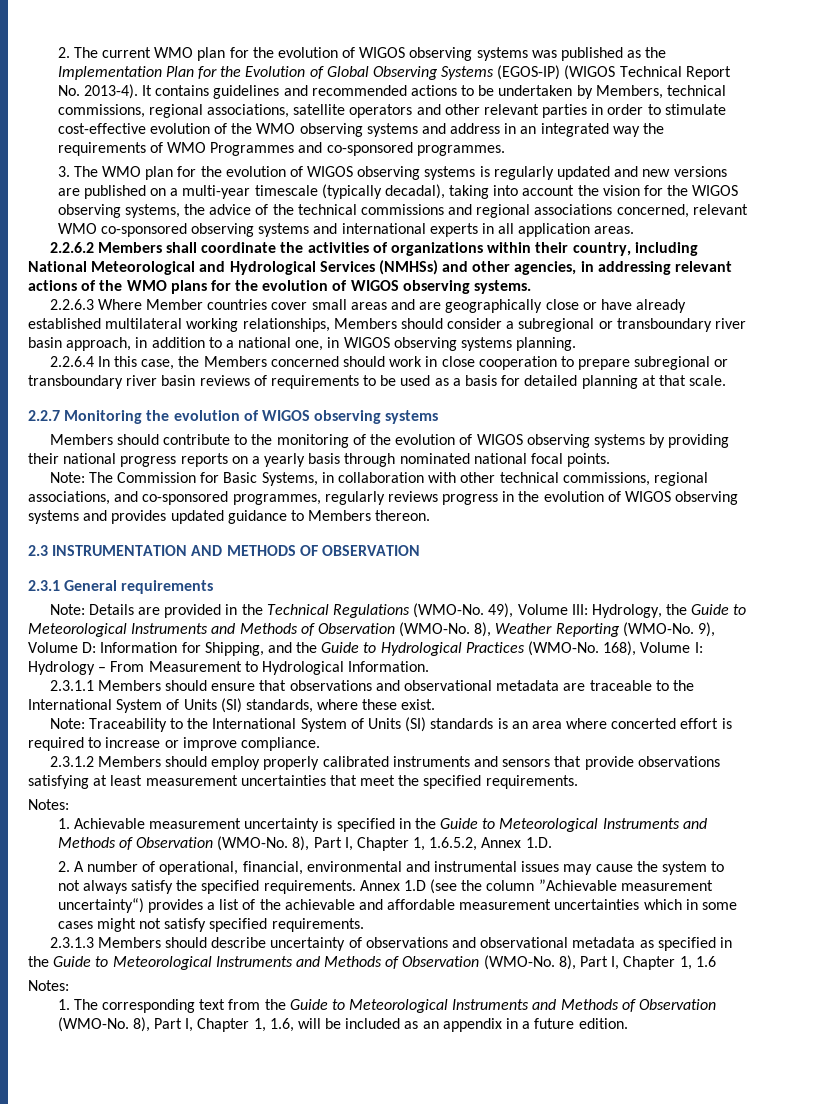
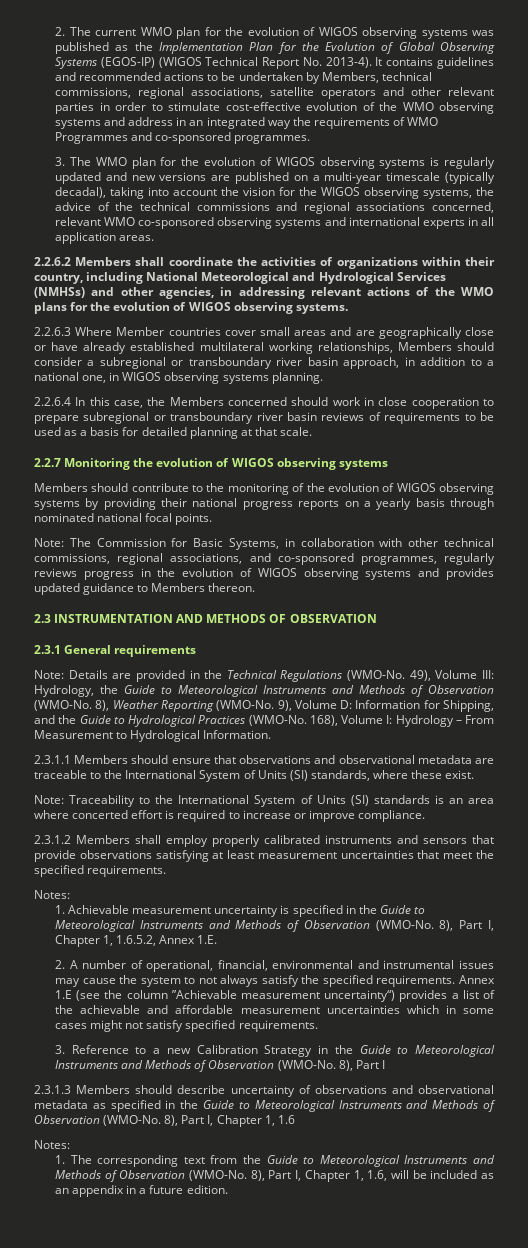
- 2.3.1.2 Members should employ properly calibrated instruments and sensors that provide observations satisfying at least measurement uncertainties that meet the specified requirements.
+ 2.3.1.2 Members shall employ properly calibrated instruments and sensors that provide observations satisfying at least measurement uncertainties that meet the specified requirements.
- 8), Part I, Chapter 1, 1.6.5.2, Annex 1.D.
+ 8), Part I, Chapter 1, 1.6.5.2, Annex 1.E.
- Annex 1.D (see the column ”Achievable measurement uncertainty“) provides a list of the achievable and affordable measurement uncertainties which in some cases might not satisfy specified requirements.
+ Annex 1.E (see the column ”Achievable measurement uncertainty“) provides a list of the achievable and affordable measurement uncertainties which in some cases might not satisfy specified requirements.
+ 3. Reference to a new Calibration Strategy in the Guide to Meteorological Instruments and Methods of Observation (WMO-No. 8), Part I

